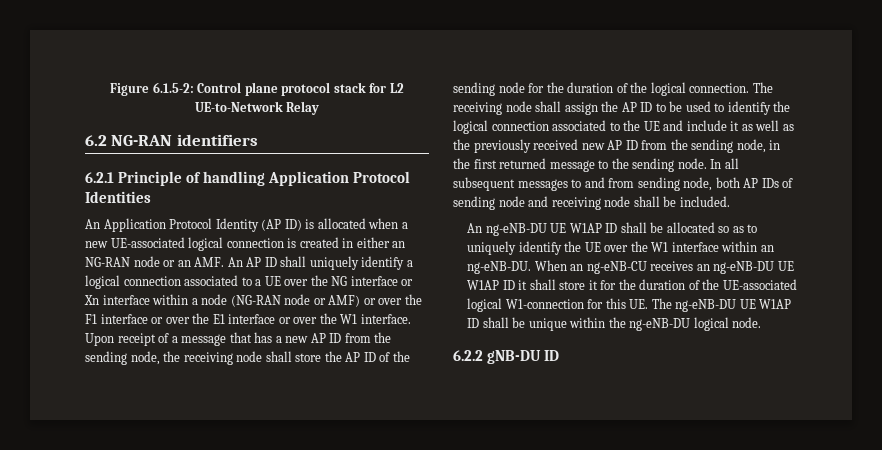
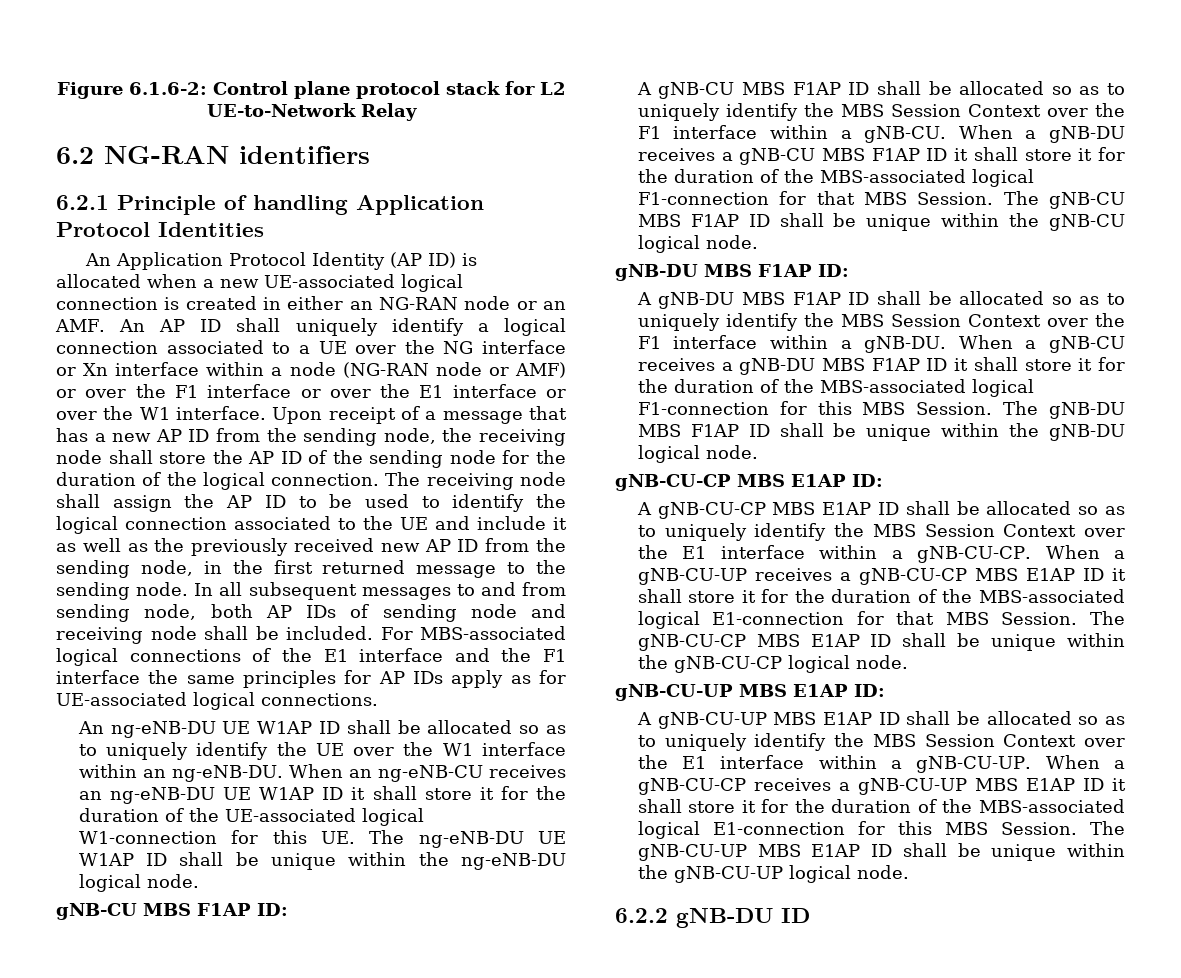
- Figure 6.1.5-2: Control plane protocol stack for L2 UE-to-Network Relay
+ Figure 6.1.6-2: Control plane protocol stack for L2 UE-to-Network Relay
+ For MBS-associated logical connections of the E1 interface and the F1 interface the same principles for AP IDs apply as for UE-associated logical connections.
+ gNB-CU MBS F1AP ID:
+ A gNB-CU MBS F1AP ID shall be allocated so as to uniquely identify the MBS Session Context over the F1 interface within a gNB-CU. When a gNB-DU receives a gNB-CU MBS F1AP ID it shall store it for the duration of the MBS-associated logical F1-connection for that MBS Session. The gNB-CU MBS F1AP ID shall be unique within the gNB-CU logical node.
+ gNB-DU MBS F1AP ID:
+ A gNB-DU MBS F1AP ID shall be allocated so as to uniquely identify the MBS Session Context over the F1 interface within a gNB-DU. When a gNB-CU receives a gNB-DU MBS F1AP ID it shall store it for the duration of the MBS-associated logical F1-connection for this MBS Session. The gNB-DU MBS F1AP ID shall be unique within the gNB-DU logical node.
+ gNB-CU-CP MBS E1AP ID:
+ A gNB-CU-CP MBS E1AP ID shall be allocated so as to uniquely identify the MBS Session Context over the E1 interface within a gNB-CU-CP. When a gNB-CU-UP receives a gNB-CU-CP MBS E1AP ID it shall store it for the duration of the MBS-associated logical E1-connection for that MBS Session. The gNB-CU-CP MBS E1AP ID shall be unique within the gNB-CU-CP logical node.
+ gNB-CU-UP MBS E1AP ID:
+ A gNB-CU-UP MBS E1AP ID shall be allocated so as to uniquely identify the MBS Session Context over the E1 interface within a gNB-CU-UP. When a gNB-CU-CP receives a gNB-CU-UP MBS E1AP ID it shall store it for the duration of the MBS-associated logical E1-connection for this MBS Session. The gNB-CU-UP MBS E1AP ID shall be unique within the gNB-CU-UP logical node.

